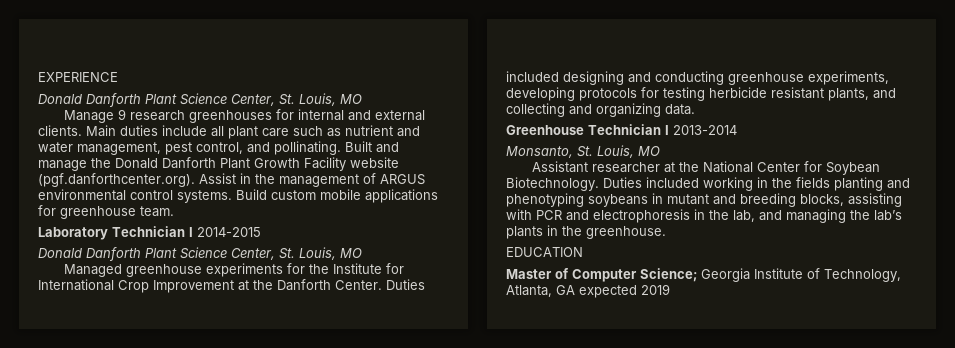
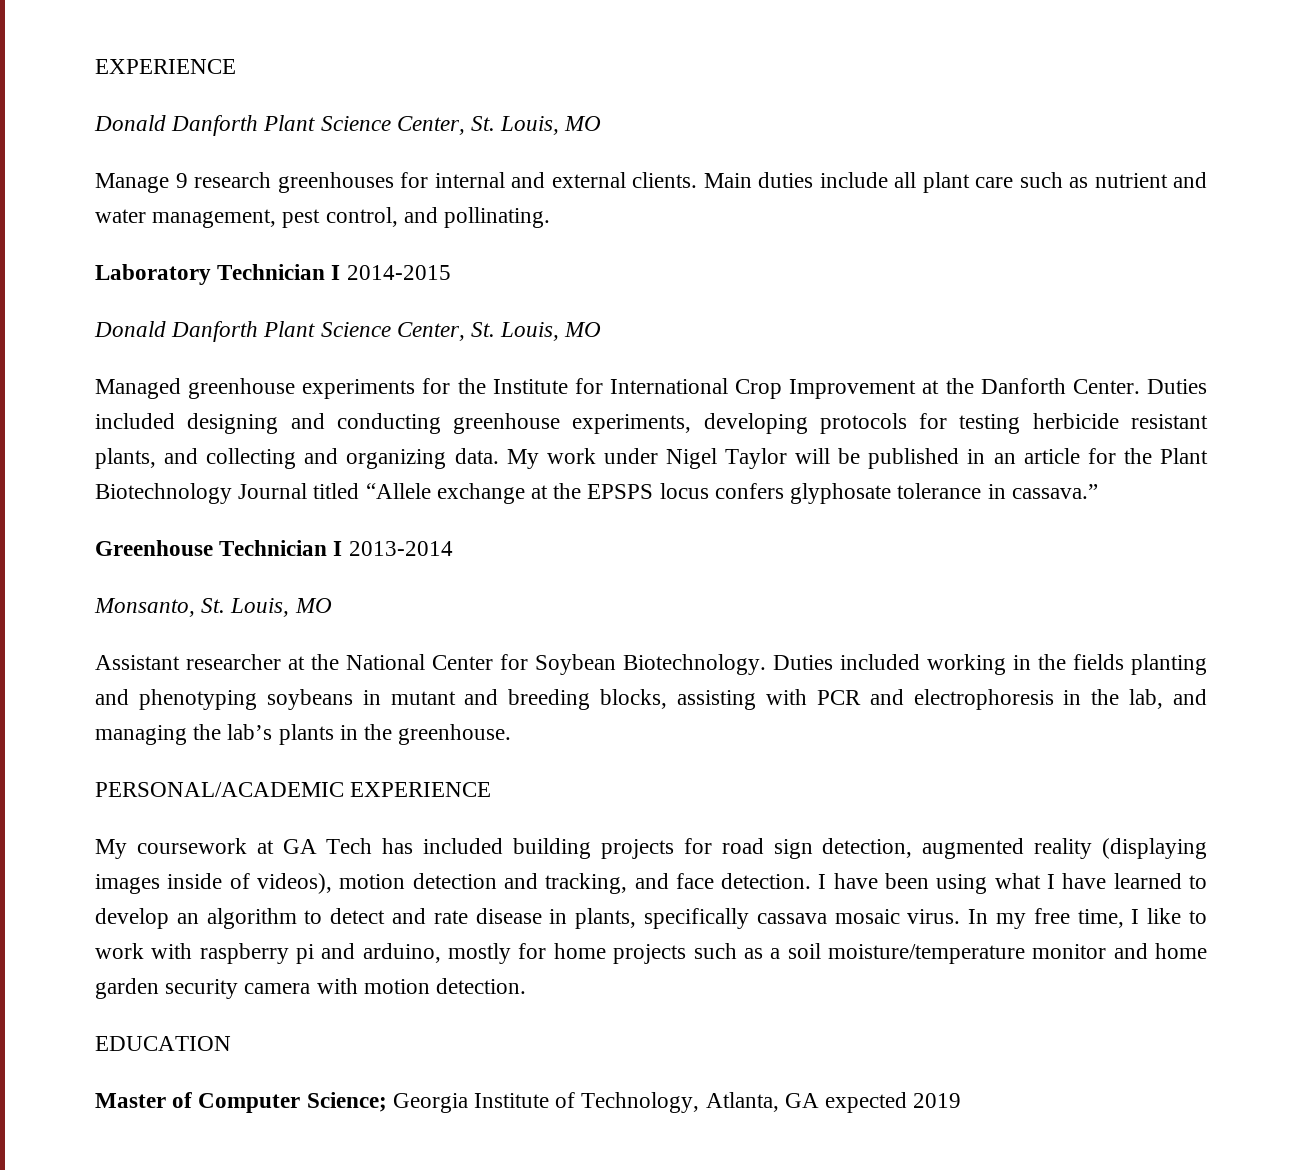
- Built and manage the Donald Danforth Plant Growth Facility website (pgf.danforthcenter.org). Assist in the management of ARGUS environmental control systems. Build custom mobile applications for greenhouse team.
+ My work under Nigel Taylor will be published in an article for the Plant Biotechnology Journal titled “Allele exchange at the EPSPS locus confers glyphosate tolerance in cassava.”
+ PERSONAL/ACADEMIC EXPERIENCE
+ My coursework at GA Tech has included building projects for road sign detection, augmented reality (displaying images inside of videos), motion detection and tracking, and face detection. I have been using what I have learned to develop an algorithm to detect and rate disease in plants, specifically cassava mosaic virus. In my free time, I like to work with raspberry pi and arduino, mostly for home projects such as a soil moisture/temperature monitor and home garden security camera with motion detection.

